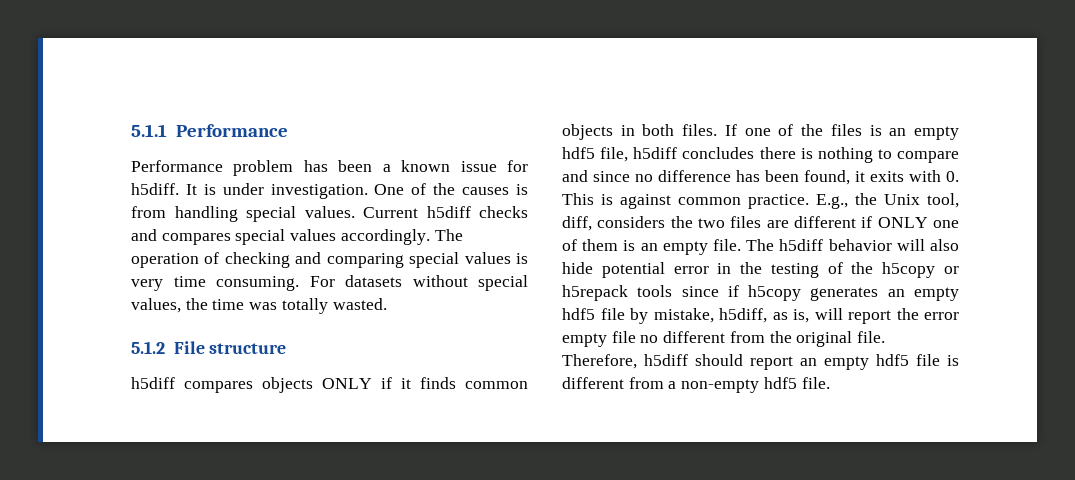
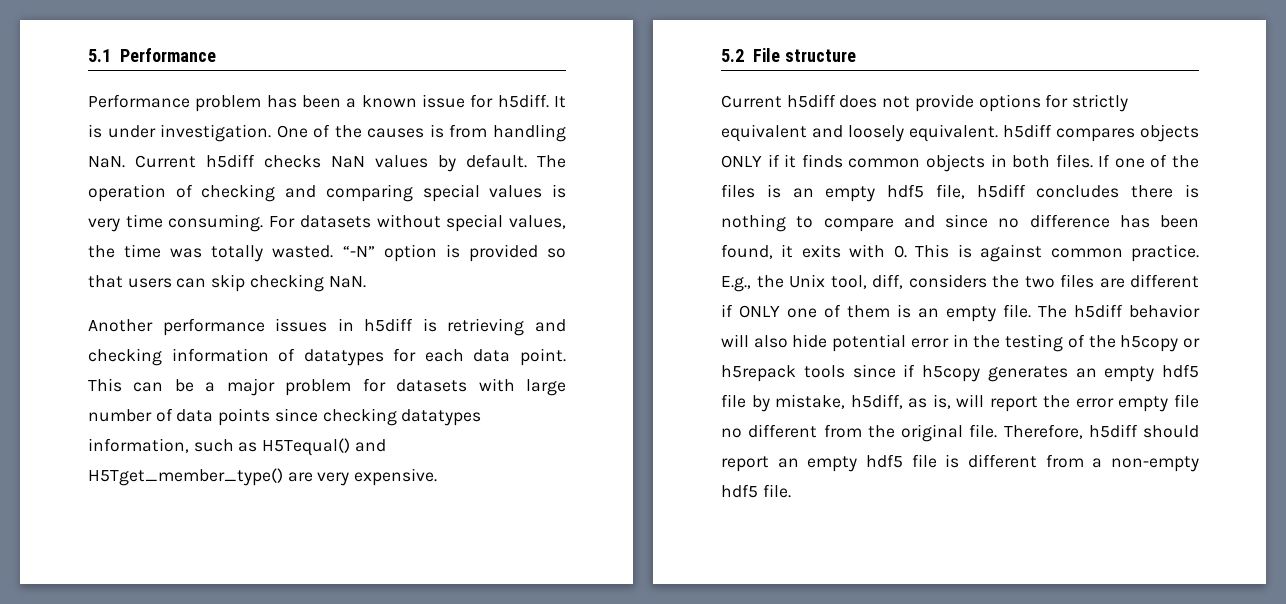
- 5.1.1 Performance
+ 5.1 Performance
- One of the causes is from handling special values. Current h5diff checks and compares special values accordingly.
+ One of the causes is from handling NaN. Current h5diff checks NaN values by default.
- For datasets without special values, the time was totally wasted.
- 5.1.2 File structure
- h5diff compares objects ONLY if it finds common objects in both files.
+ For datasets without special values, the time was totally wasted. “-N” option is provided so that users can skip checking NaN.
+ Another performance issues in h5diff is retrieving and checking information of datatypes for each data point. This can be a major problem for datasets with large number of data points since checking datatypes information, such as H5Tequal() and H5Tget_member_type() are very expensive.
+ 5.2 File structure
+ Current h5diff does not provide options for strictly equivalent and loosely equivalent. h5diff compares objects ONLY if it finds common objects in both files.

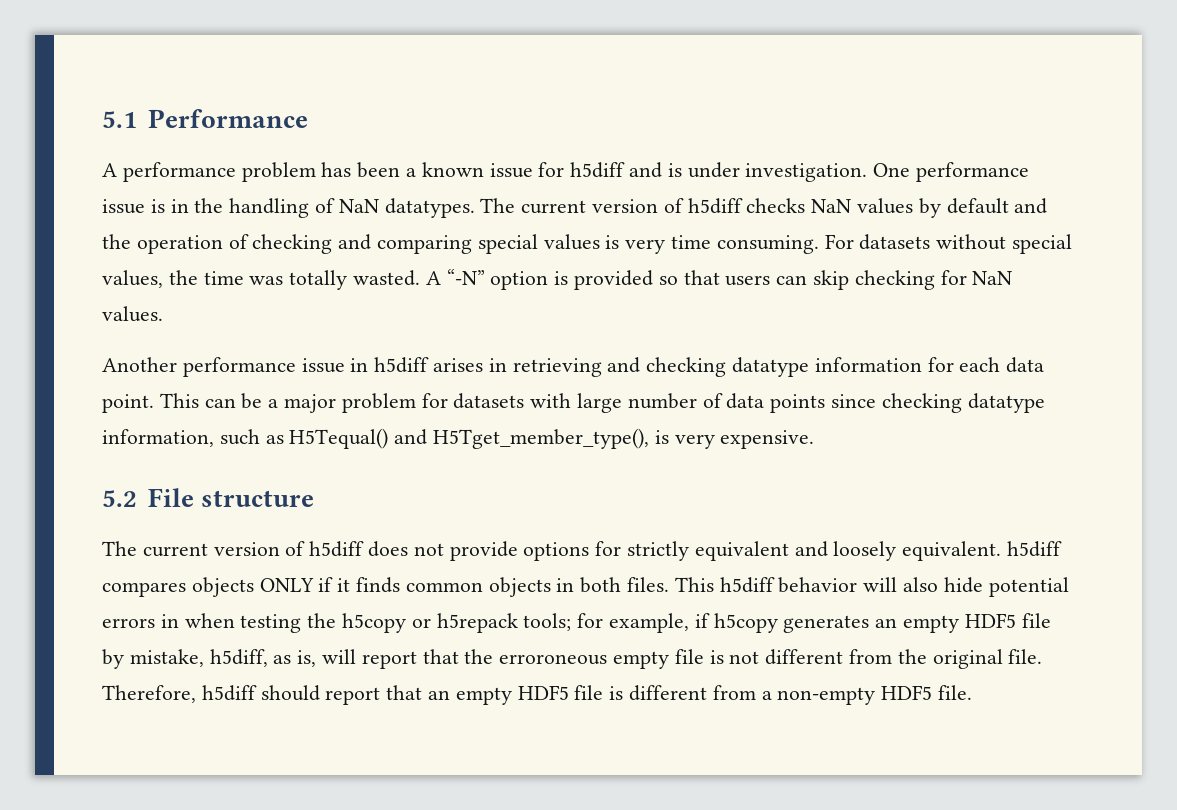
- Performance problem has been a known issue for h5diff. It is under investigation.
+ A performance problem has been a known issue for h5diff and is under investigation.
- One of the causes is from handling NaN. Current h5diff checks NaN values by default. The operation of checking and comparing special values is very time consuming.
+ One performance issue is in the handling of NaN datatypes. The current version of h5diff checks NaN values by default and the operation of checking and comparing special values is very time consuming.
- “-N” option is provided so that users can skip checking NaN.
+ A “-N” option is provided so that users can skip checking for NaN values.
- Another performance issues in h5diff is retrieving and checking information of datatypes for each data point.
+ Another performance issue in h5diff arises in retrieving and checking datatype information for each data point.
- This can be a major problem for datasets with large number of data points since checking datatypes information, such as H5Tequal() and H5Tget_member_type() are very expensive.
+ This can be a major problem for datasets with large number of data points since checking datatype information, such as H5Tequal() and H5Tget_member_type(), is very expensive.
- Current h5diff does not provide options for strictly equivalent and loosely equivalent. h5diff compares objects ONLY if it finds common objects in both files.
+ The current version of h5diff does not provide options for strictly equivalent and loosely equivalent. h5diff compares objects ONLY if it finds common objects in both files.
- If one of the files is an empty hdf5 file, h5diff concludes there is nothing to compare and since no difference has been found, it exits with 0. This is against common practice. E.g., the Unix tool, diff, considers the two files are different if ONLY one of them is an empty file. The h5diff behavior will also hide potential error in the testing of the h5copy or h5repack tools since if h5copy generates an empty hdf5 file by mistake, h5diff, as is, will report the error empty file no different from the original file.
+ This h5diff behavior will also hide potential errors in when testing the h5copy or h5repack tools; for example, if h5copy generates an empty HDF5 file by mistake, h5diff, as is, will report that the erroroneous empty file is not different from the original file.
- Therefore, h5diff should report an empty hdf5 file is different from a non-empty hdf5 file.
+ Therefore, h5diff should report that an empty HDF5 file is different from a non-empty HDF5 file.

